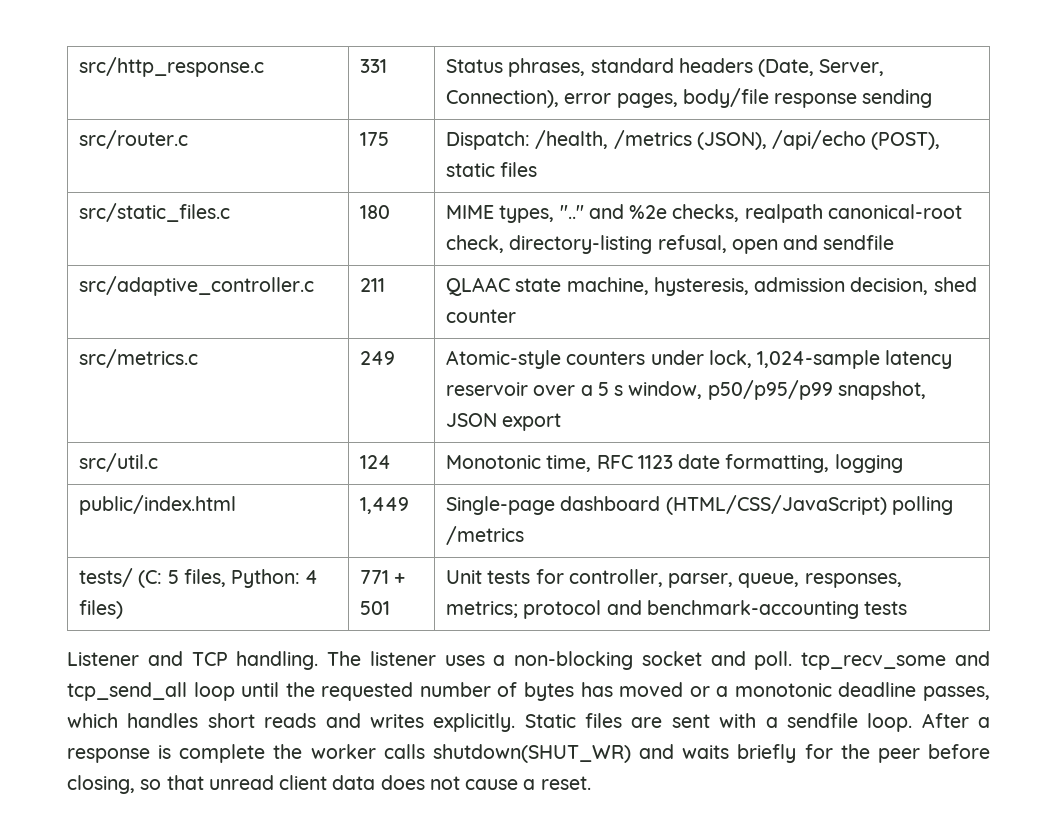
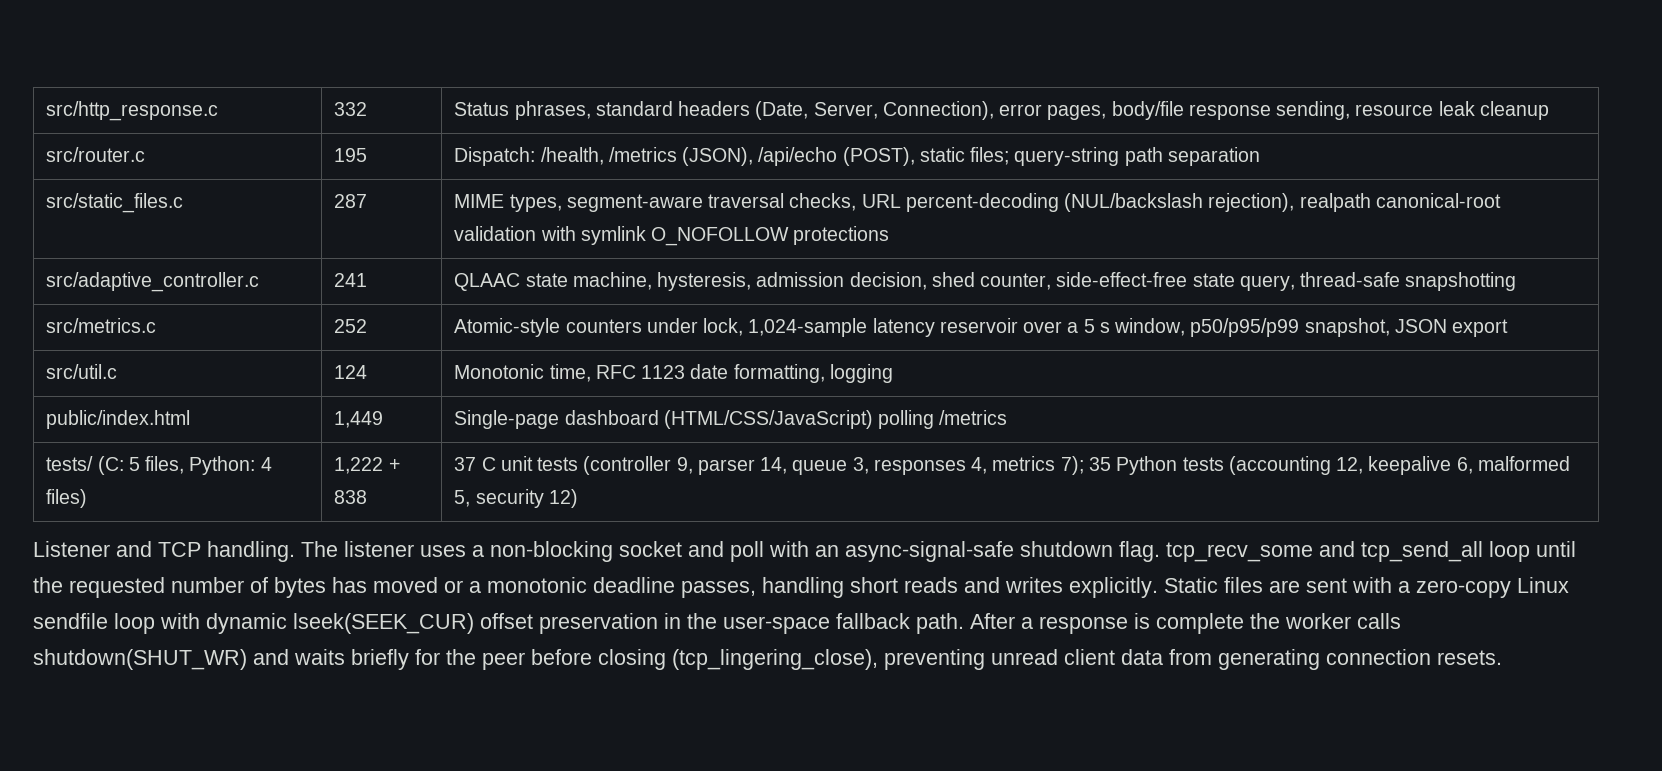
- src/http_response.c | 331 | Status phrases, standard headers (Date, Server, Connection), error pages, body/file response sending
+ src/http_response.c | 332 | Status phrases, standard headers (Date, Server, Connection), error pages, body/file response sending, resource leak cleanup
- src/router.c | 175 | Dispatch: /health, /metrics (JSON), /api/echo (POST), static files
+ src/router.c | 195 | Dispatch: /health, /metrics (JSON), /api/echo (POST), static files; query-string path separation
- src/static_files.c | 180 | MIME types, ".." and %2e checks, realpath canonical-root check, directory-listing refusal, open and sendfile
+ src/static_files.c | 287 | MIME types, segment-aware traversal checks, URL percent-decoding (NUL/backslash rejection), realpath canonical-root validation with symlink O_NOFOLLOW protections
- src/adaptive_controller.c | 211 | QLAAC state machine, hysteresis, admission decision, shed counter
+ src/adaptive_controller.c | 241 | QLAAC state machine, hysteresis, admission decision, shed counter, side-effect-free state query, thread-safe snapshotting
- src/metrics.c | 249 | Atomic-style counters under lock, 1,024-sample latency reservoir over a 5 s window, p50/p95/p99 snapshot, JSON export
+ src/metrics.c | 252 | Atomic-style counters under lock, 1,024-sample latency reservoir over a 5 s window, p50/p95/p99 snapshot, JSON export
- tests/ (C: 5 files, Python: 4 files) | 771 + 501 | Unit tests for controller, parser, queue, responses, metrics; protocol and benchmark-accounting tests
+ tests/ (C: 5 files, Python: 4 files) | 1,222 + 838 | 37 C unit tests (controller 9, parser 14, queue 3, responses 4, metrics 7); 35 Python tests (accounting 12, keepalive 6, malformed 5, security 12)
- The listener uses a non-blocking socket and poll. tcp_recv_some and tcp_send_all loop until the requested number of bytes has moved or a monotonic deadline passes, which handles short reads and writes explicitly.
+ The listener uses a non-blocking socket and poll with an async-signal-safe shutdown flag. tcp_recv_some and tcp_send_all loop until the requested number of bytes has moved or a monotonic deadline passes, handling short reads and writes explicitly.
- Static files are sent with a sendfile loop.
+ Static files are sent with a zero-copy Linux sendfile loop with dynamic lseek(SEEK_CUR) offset preservation in the user-space fallback path.
- After a response is complete the worker calls shutdown(SHUT_WR) and waits briefly for the peer before closing, so that unread client data does not cause a reset.
+ After a response is complete the worker calls shutdown(SHUT_WR) and waits briefly for the peer before closing (tcp_lingering_close), preventing unread client data from generating connection resets.

